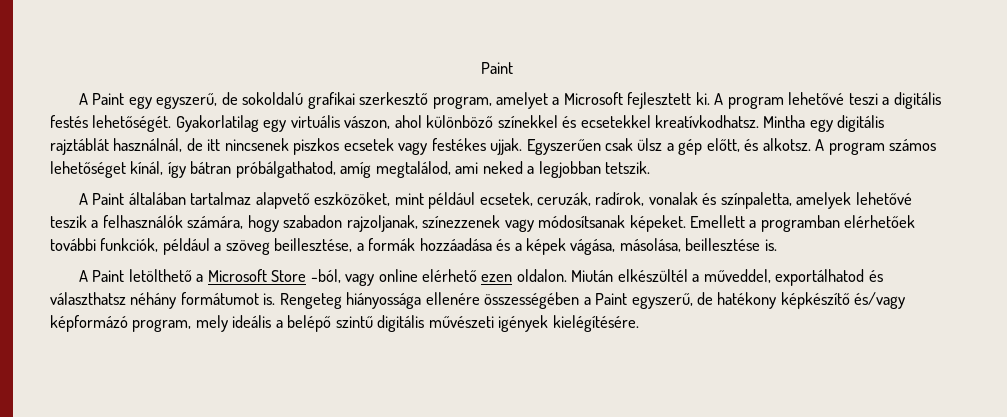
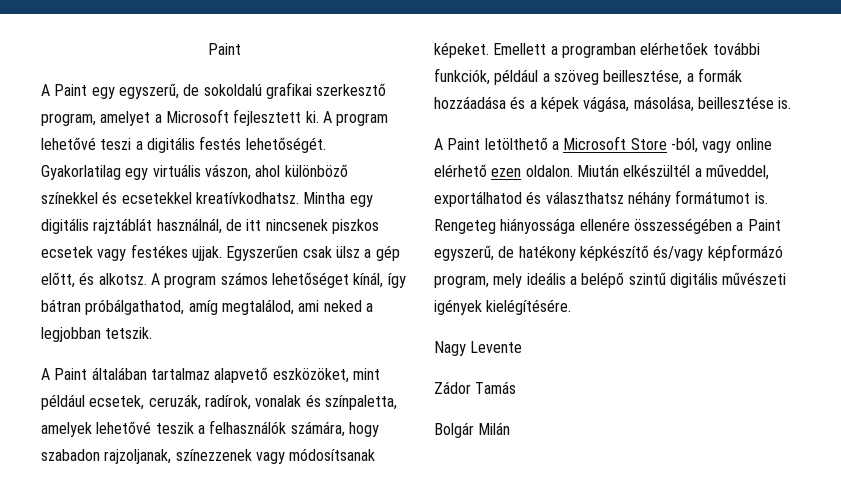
+ Nagy Levente
+ Zádor Tamás
+ Bolgár Milán

